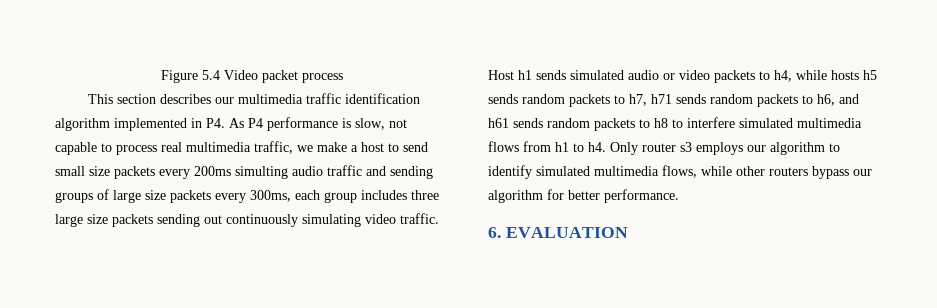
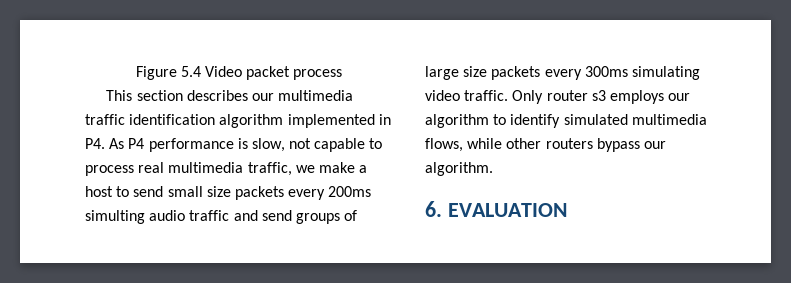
- This section describes our multimedia traffic identification algorithm implemented in P4. As P4 performance is slow, not capable to process real multimedia traffic, we make a host to send small size packets every 200ms simulting audio traffic and sending groups of large size packets every 300ms, each group includes three large size packets sending out continuously simulating video traffic. Host h1 sends simulated audio or video packets to h4, while hosts h5 sends random packets to h7, h71 sends random packets to h6, and h61 sends random packets to h8 to interfere simulated multimedia flows from h1 to h4.
+ This section describes our multimedia traffic identification algorithm implemented in P4. As P4 performance is slow, not capable to process real multimedia traffic, we make a host to send small size packets every 200ms simulting audio traffic and send groups of large size packets every 300ms simulating video traffic.
- Only router s3 employs our algorithm to identify simulated multimedia flows, while other routers bypass our algorithm for better performance.
+ Only router s3 employs our algorithm to identify simulated multimedia flows, while other routers bypass our algorithm.

